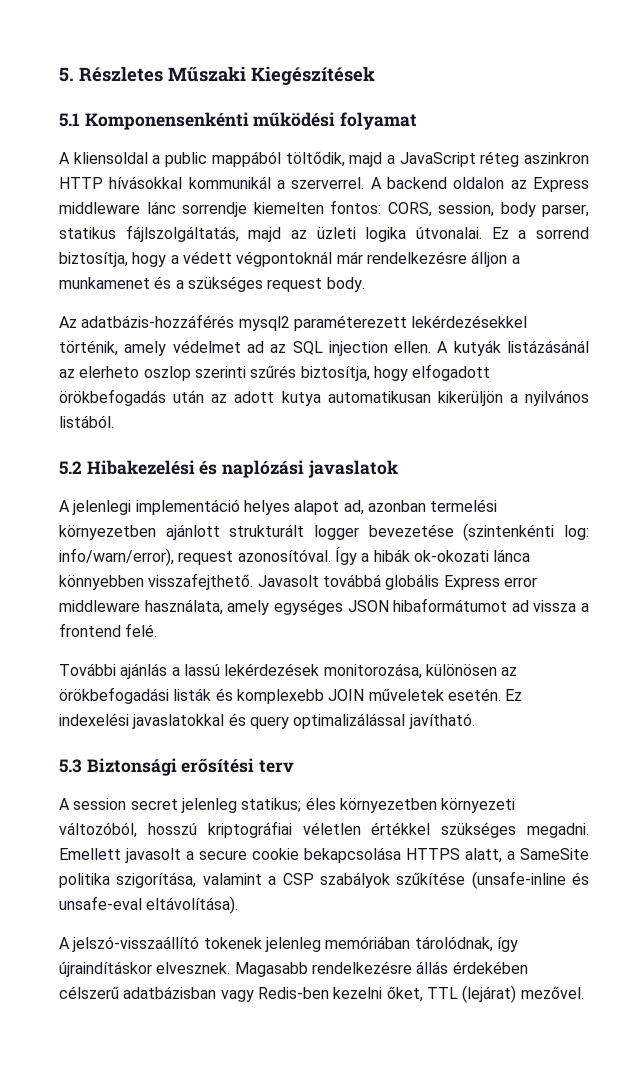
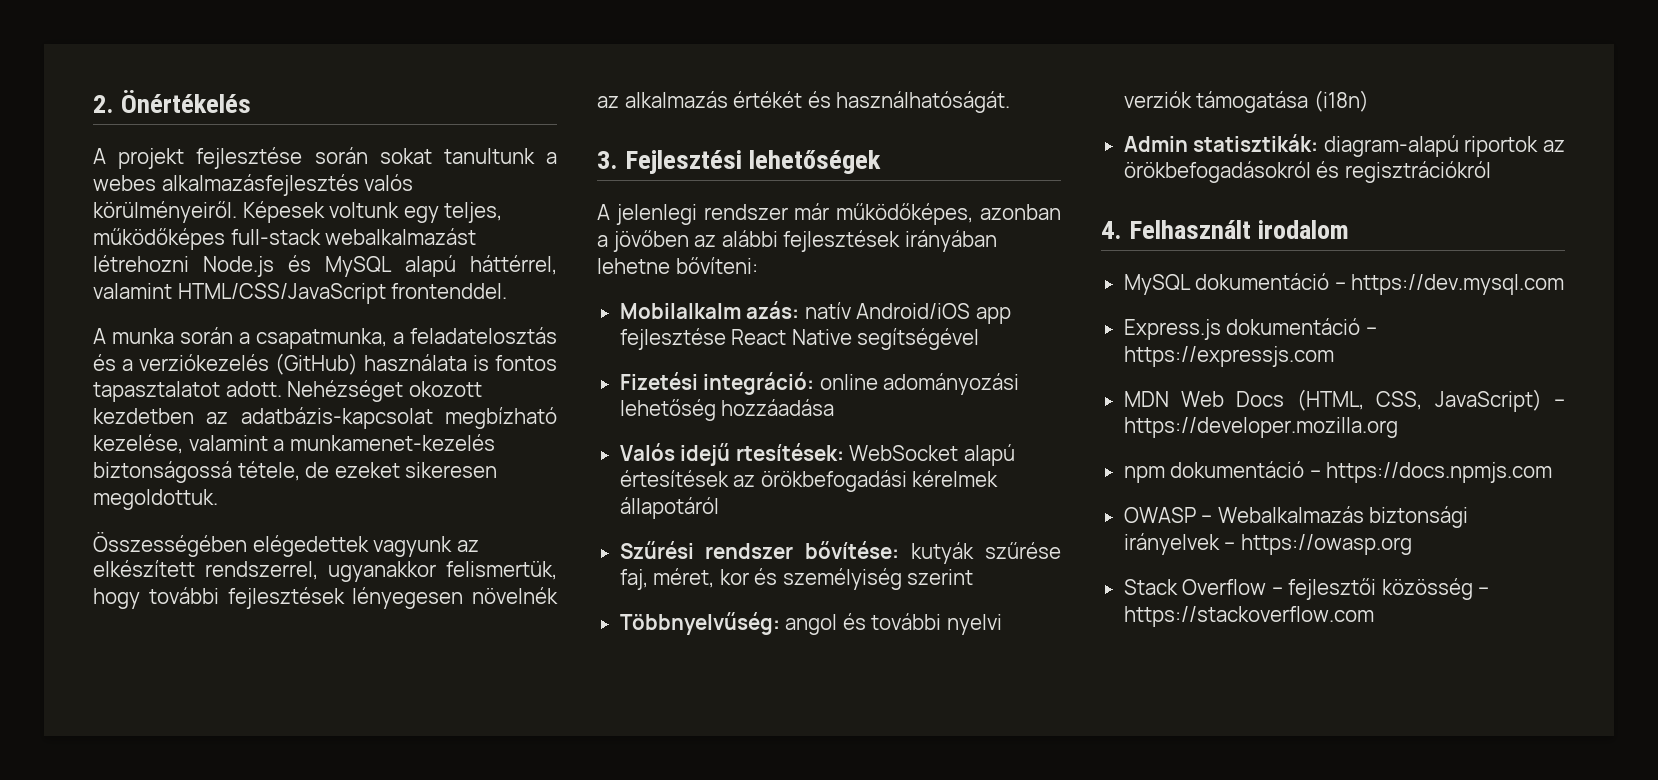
- 5. Részletes Műszaki Kiegészítések
- 5.1 Komponensenkénti működési folyamat
- A kliensoldal a public mappából töltődik, majd a JavaScript réteg aszinkron HTTP hívásokkal kommunikál a szerverrel. A backend oldalon az Express middleware lánc sorrendje kiemelten fontos: CORS, session, body parser, statikus fájlszolgáltatás, majd az üzleti logika útvonalai. Ez a sorrend biztosítja, hogy a védett végpontoknál már rendelkezésre álljon a munkamenet és a szükséges request body.
- Az adatbázis-hozzáférés mysql2 paraméterezett lekérdezésekkel történik, amely védelmet ad az SQL injection ellen. A kutyák listázásánál az elerheto oszlop szerinti szűrés biztosítja, hogy elfogadott örökbefogadás után az adott kutya automatikusan kikerüljön a nyilvános listából.
- 5.2 Hibakezelési és naplózási javaslatok
- A jelenlegi implementáció helyes alapot ad, azonban termelési környezetben ajánlott strukturált logger bevezetése (szintenkénti log: info/warn/error), request azonosítóval. Így a hibák ok-okozati lánca könnyebben visszafejthető. Javasolt továbbá globális Express error middleware használata, amely egységes JSON hibaformátumot ad vissza a frontend felé.
- További ajánlás a lassú lekérdezések monitorozása, különösen az örökbefogadási listák és komplexebb JOIN műveletek esetén. Ez indexelési javaslatokkal és query optimalizálással javítható.
- 5.3 Biztonsági erősítési terv
- A session secret jelenleg statikus; éles környezetben környezeti változóból, hosszú kriptográfiai véletlen értékkel szükséges megadni. Emellett javasolt a secure cookie bekapcsolása HTTPS alatt, a SameSite politika szigorítása, valamint a CSP szabályok szűkítése (unsafe-inline és unsafe-eval eltávolítása).
- A jelszó-visszaállító tokenek jelenleg memóriában tárolódnak, így újraindításkor elvesznek. Magasabb rendelkezésre állás érdekében célszerű adatbázisban vagy Redis-ben kezelni őket, TTL (lejárat) mezővel.
+ 2. Önértékelés
+ A projekt fejlesztése során sokat tanultunk a webes alkalmazásfejlesztés valós körülményeiről. Képesek voltunk egy teljes, működőképes full-stack webalkalmazást létrehozni Node.js és MySQL alapú háttérrel, valamint HTML/CSS/JavaScript frontenddel.
+ A munka során a csapatmunka, a feladatelosztás és a verziókezelés (GitHub) használata is fontos tapasztalatot adott. Nehézséget okozott kezdetben az adatbázis-kapcsolat megbízható kezelése, valamint a munkamenet-kezelés biztonságossá tétele, de ezeket sikeresen megoldottuk.
+ Összességében elégedettek vagyunk az elkészített rendszerrel, ugyanakkor felismertük, hogy további fejlesztések lényegesen növelnék az alkalmazás értékét és használhatóságát.
+ 3. Fejlesztési lehetőségek
+ A jelenlegi rendszer már működőképes, azonban a jövőben az alábbi fejlesztések irányában lehetne bővíteni:
+ Mobilalkalm azás: natív Android/iOS app fejlesztése React Native segítségével
+ Fizetési integráció: online adományozási lehetőség hozzáadása
+ Valós idejű rtesítések: WebSocket alapú értesítések az örökbefogadási kérelmek állapotáról
+ Szűrési rendszer bővítése: kutyák szűrése faj, méret, kor és személyiség szerint
+ Többnyelvűség: angol és további nyelvi verziók támogatása (i18n)
+ Admin statisztikák: diagram-alapú riportok az örökbefogadásokról és regisztrációkról
+ 4. Felhasznált irodalom
+ MySQL dokumentáció – https://dev.mysql.com
+ Express.js dokumentáció – https://expressjs.com
+ MDN Web Docs (HTML, CSS, JavaScript) – https://developer.mozilla.org
+ npm dokumentáció – https://docs.npmjs.com
+ OWASP – Webalkalmazás biztonsági irányelvek – https://owasp.org
+ Stack Overflow – fejlesztői közösség – https://stackoverflow.com

